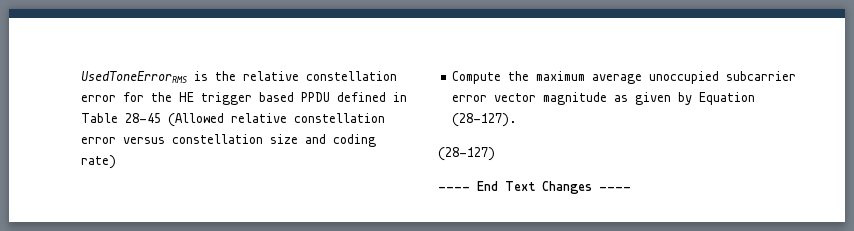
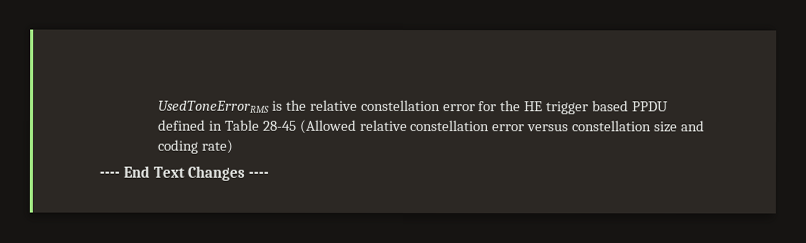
- Compute the maximum average unoccupied subcarrier error vector magnitude as given by Equation (28-127).
- (28-127)

